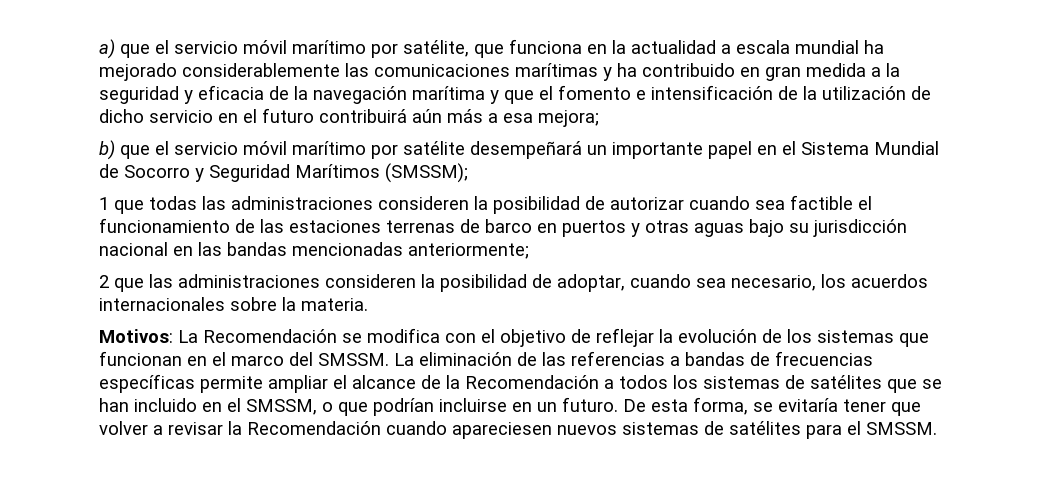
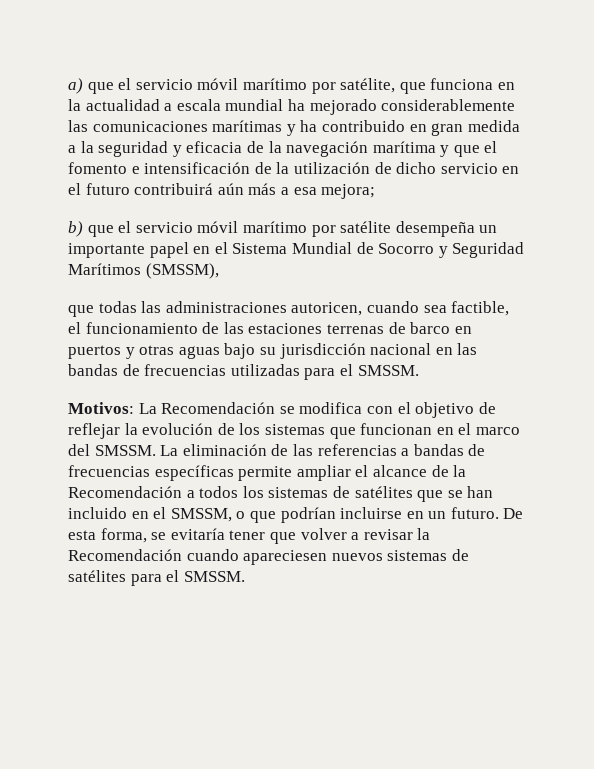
- b) que el servicio móvil marítimo por satélite desempeñará un importante papel en el Sistema Mundial de Socorro y Seguridad Marítimos (SMSSM);
- 1 que todas las administraciones consideren la posibilidad de autorizar cuando sea factible el funcionamiento de las estaciones terrenas de barco en puertos y otras aguas bajo su jurisdicción nacional en las bandas mencionadas anteriormente;
- 2 que las administraciones consideren la posibilidad de adoptar, cuando sea necesario, los acuerdos internacionales sobre la materia.
+ b) que el servicio móvil marítimo por satélite desempeña un importante papel en el Sistema Mundial de Socorro y Seguridad Marítimos (SMSSM),
+ que todas las administraciones autoricen, cuando sea factible, el funcionamiento de las estaciones terrenas de barco en puertos y otras aguas bajo su jurisdicción nacional en las bandas de frecuencias utilizadas para el SMSSM.

